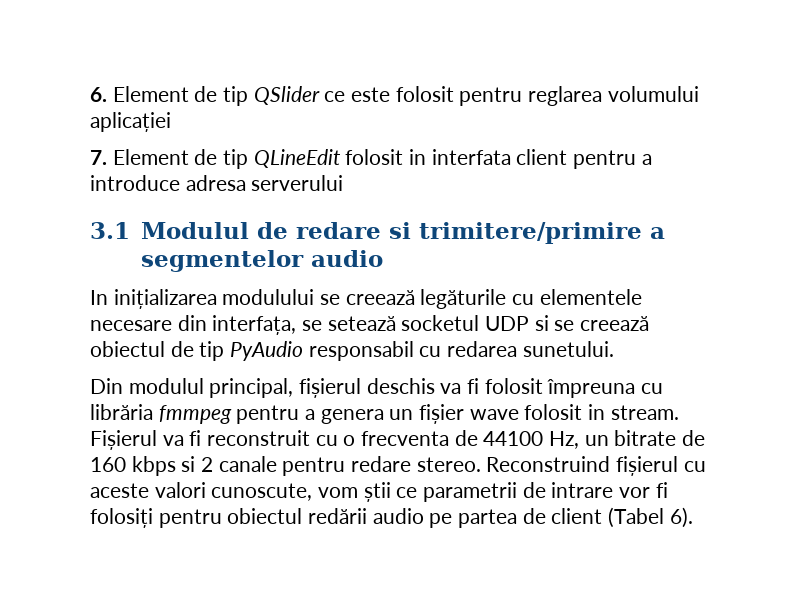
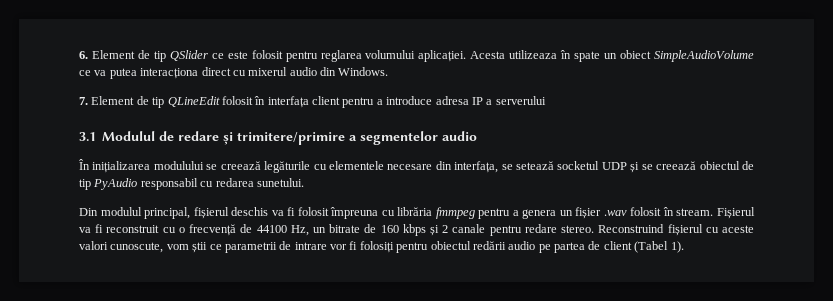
- 6. Element de tip QSlider ce este folosit pentru reglarea volumului aplicației
+ 6. Element de tip QSlider ce este folosit pentru reglarea volumului aplicației. Acesta utilizeaza în spate un obiect SimpleAudioVolume ce va putea interacționa direct cu mixerul audio din Windows.
- 7. Element de tip QLineEdit folosit in interfata client pentru a introduce adresa serverului
+ 7. Element de tip QLineEdit folosit în interfața client pentru a introduce adresa IP a serverului
- 3.1 Modulul de redare si trimitere/primire a segmentelor audio
+ 3.1 Modulul de redare și trimitere/primire a segmentelor audio
- In inițializarea modulului se creează legăturile cu elementele necesare din interfața, se setează socketul UDP si se creează obiectul de tip PyAudio responsabil cu redarea sunetului.
+ În inițializarea modulului se creează legăturile cu elementele necesare din interfața, se setează socketul UDP și se creează obiectul de tip PyAudio responsabil cu redarea sunetului.
- Din modulul principal, fișierul deschis va fi folosit împreuna cu librăria fmmpeg pentru a genera un fișier wave folosit in stream.
+ Din modulul principal, fișierul deschis va fi folosit împreuna cu librăria fmmpeg pentru a genera un fișier .wav folosit în stream.
- Fișierul va fi reconstruit cu o frecventa de 44100 Hz, un bitrate de 160 kbps si 2 canale pentru redare stereo.
+ Fișierul va fi reconstruit cu o frecvență de 44100 Hz, un bitrate de 160 kbps și 2 canale pentru redare stereo.
- Reconstruind fișierul cu aceste valori cunoscute, vom știi ce parametrii de intrare vor fi folosiți pentru obiectul redării audio pe partea de client (Tabel 6).
+ Reconstruind fișierul cu aceste valori cunoscute, vom știi ce parametrii de intrare vor fi folosiți pentru obiectul redării audio pe partea de client (Tabel 1).

